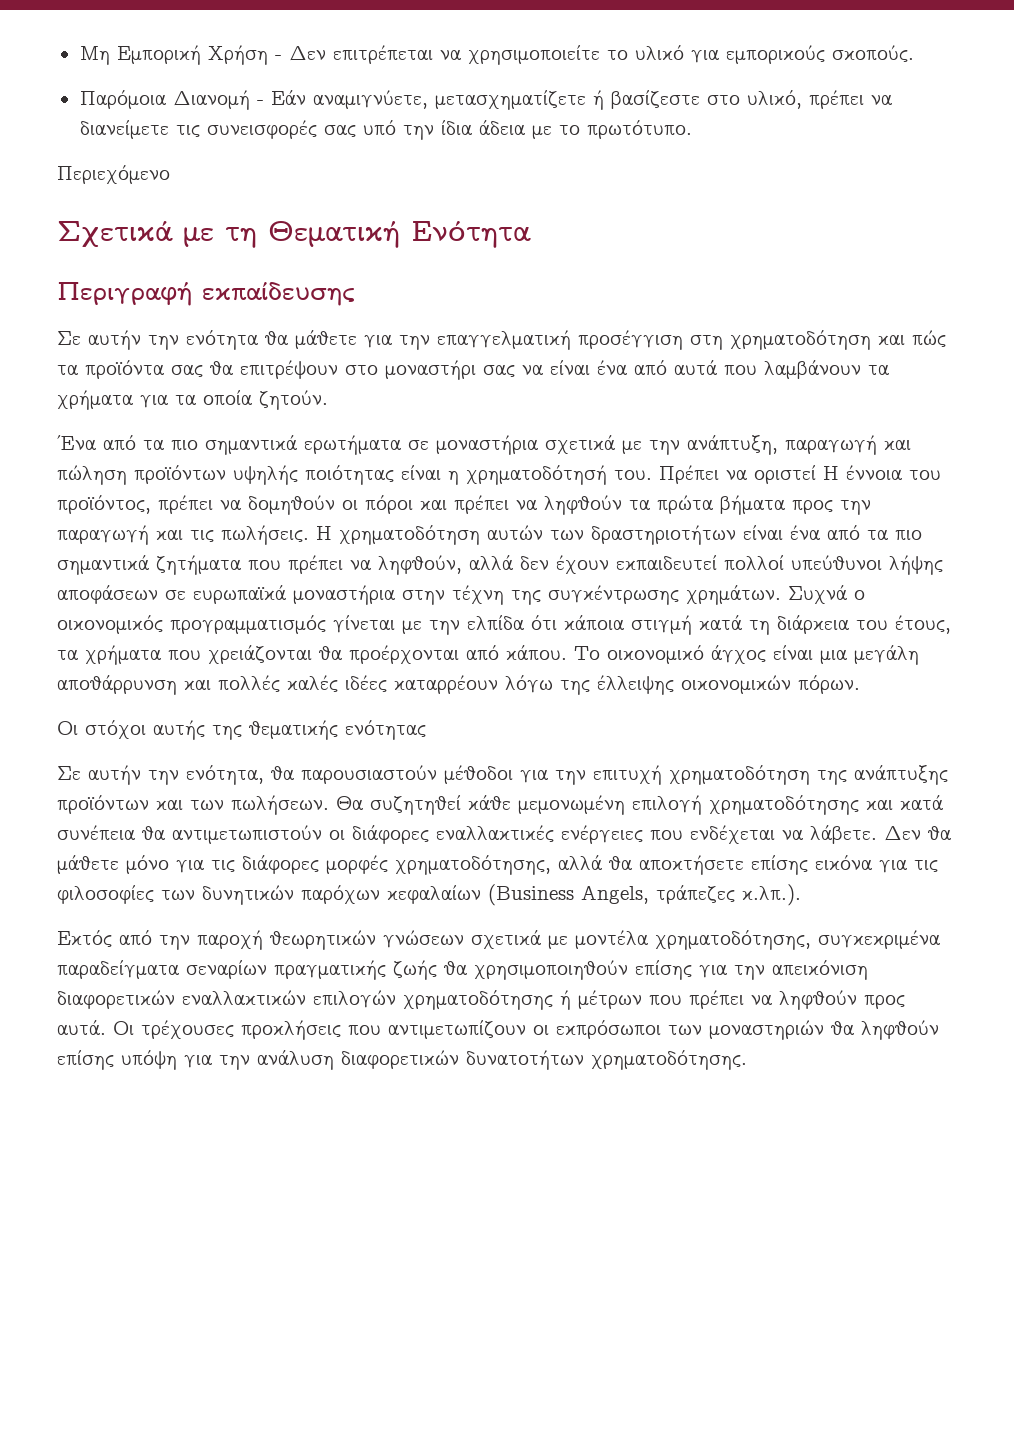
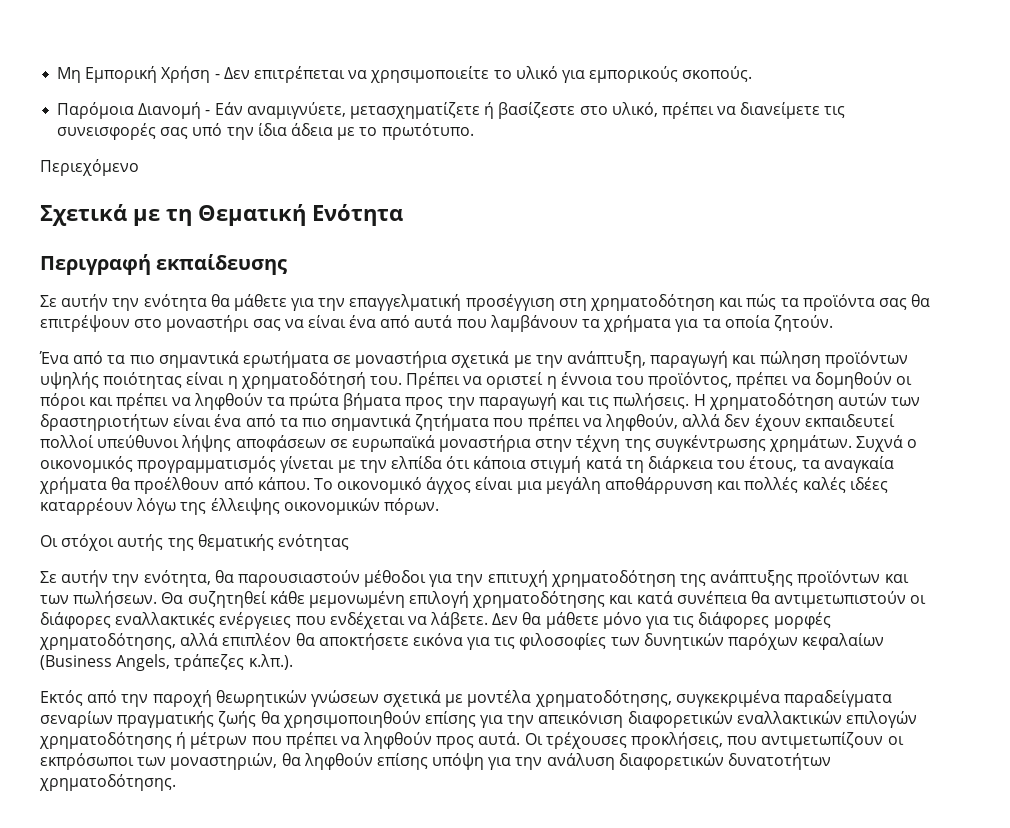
- Πρέπει να οριστεί Η έννοια του προϊόντος, πρέπει να δομηθούν οι πόροι και πρέπει να ληφθούν τα πρώτα βήματα προς την παραγωγή και τις πωλήσεις.
+ Πρέπει να οριστεί η έννοια του προϊόντος, πρέπει να δομηθούν οι πόροι και πρέπει να ληφθούν τα πρώτα βήματα προς την παραγωγή και τις πωλήσεις.
- Συχνά ο οικονομικός προγραμματισμός γίνεται με την ελπίδα ότι κάποια στιγμή κατά τη διάρκεια του έτους, τα χρήματα που χρειάζονται θα προέρχονται από κάπου.
+ Συχνά ο οικονομικός προγραμματισμός γίνεται με την ελπίδα ότι κάποια στιγμή κατά τη διάρκεια του έτους, τα αναγκαία χρήματα θα προέλθουν από κάπου.
- Δεν θα μάθετε μόνο για τις διάφορες μορφές χρηματοδότησης, αλλά θα αποκτήσετε επίσης εικόνα για τις φιλοσοφίες των δυνητικών παρόχων κεφαλαίων (Business Angels, τράπεζες κ.λπ.).
+ Δεν θα μάθετε μόνο για τις διάφορες μορφές χρηματοδότησης, αλλά επιπλέον θα αποκτήσετε εικόνα για τις φιλοσοφίες των δυνητικών παρόχων κεφαλαίων (Business Angels, τράπεζες κ.λπ.).
- Οι τρέχουσες προκλήσεις που αντιμετωπίζουν οι εκπρόσωποι των μοναστηριών θα ληφθούν επίσης υπόψη για την ανάλυση διαφορετικών δυνατοτήτων χρηματοδότησης.
+ Οι τρέχουσες προκλήσεις, που αντιμετωπίζουν οι εκπρόσωποι των μοναστηριών, θα ληφθούν επίσης υπόψη για την ανάλυση διαφορετικών δυνατοτήτων χρηματοδότησης.

